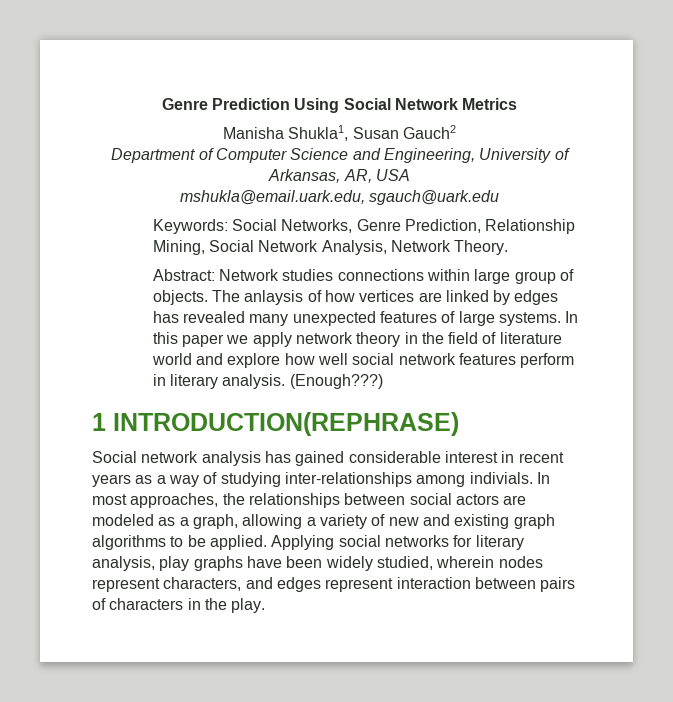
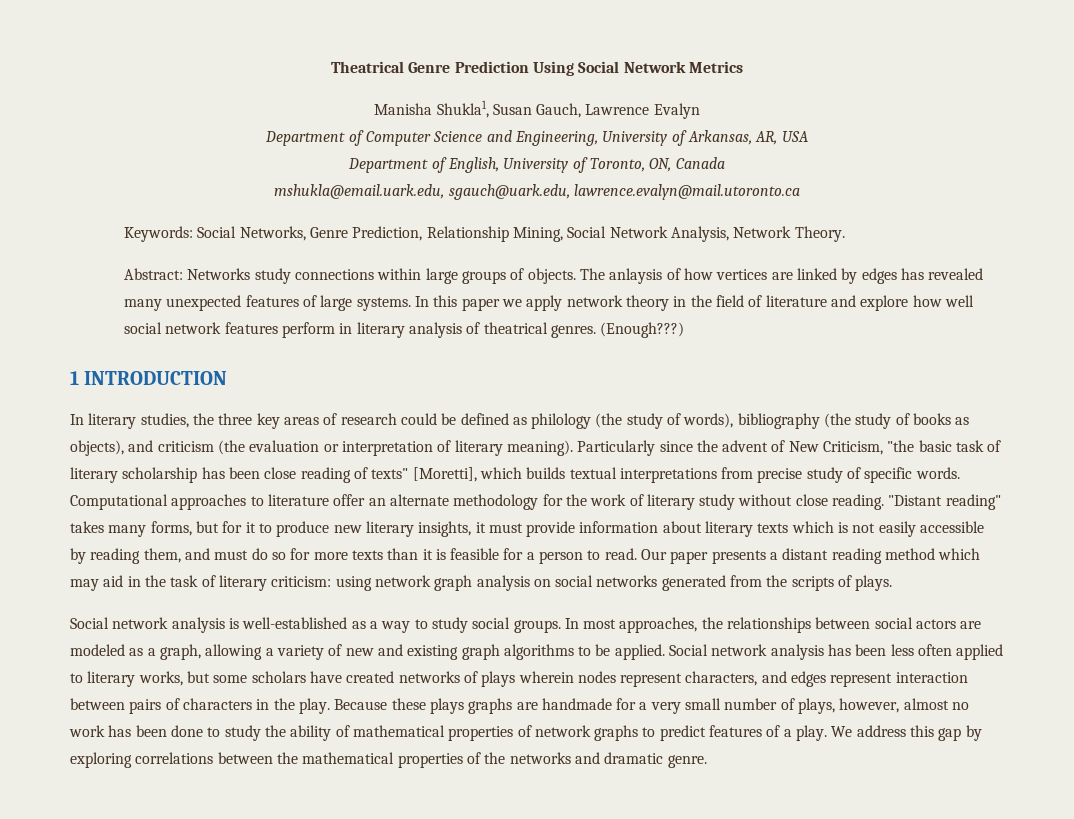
- Genre Prediction Using Social Network Metrics
+ Theatrical Genre Prediction Using Social Network Metrics
- Manisha Shukla1, Susan Gauch2
+ Manisha Shukla1, Susan Gauch, Lawrence Evalyn
+ Department of English, University of Toronto, ON, Canada
- mshukla@email.uark.edu, sgauch@uark.edu
+ mshukla@email.uark.edu, sgauch@uark.edu, lawrence.evalyn@mail.utoronto.ca
- Abstract: Network studies connections within large group of objects.
+ Abstract: Networks study connections within large groups of objects.
- In this paper we apply network theory in the field of literature world and explore how well social network features perform in literary analysis. (Enough???)
- 1 INTRODUCTION(REPHRASE)
- Social network analysis has gained considerable interest in recent years as a way of studying inter-relationships among indivials.
+ In this paper we apply network theory in the field of literature and explore how well social network features perform in literary analysis of theatrical genres. (Enough???)
+ 1 INTRODUCTION
+ In literary studies, the three key areas of research could be defined as philology (the study of words), bibliography (the study of books as objects), and criticism (the evaluation or interpretation of literary meaning). Particularly since the advent of New Criticism, "the basic task of literary scholarship has been close reading of texts" [Moretti], which builds textual interpretations from precise study of specific words. Computational approaches to literature offer an alternate methodology for the work of literary study without close reading. "Distant reading" takes many forms, but for it to produce new literary insights, it must provide information about literary texts which is not easily accessible by reading them, and must do so for more texts than it is feasible for a person to read. Our paper presents a distant reading method which may aid in the task of literary criticism: using network graph analysis on social networks generated from the scripts of plays.
+ Social network analysis is well-established as a way to study social groups.
- Applying social networks for literary analysis, play graphs have been widely studied, wherein nodes represent characters, and edges represent interaction between pairs of characters in the play.
+ Social network analysis has been less often applied to literary works, but some scholars have created networks of plays wherein nodes represent characters, and edges represent interaction between pairs of characters in the play.
+ Because these plays graphs are handmade for a very small number of plays, however, almost no work has been done to study the ability of mathematical properties of network graphs to predict features of a play. We address this gap by exploring correlations between the mathematical properties of the networks and dramatic genre.

